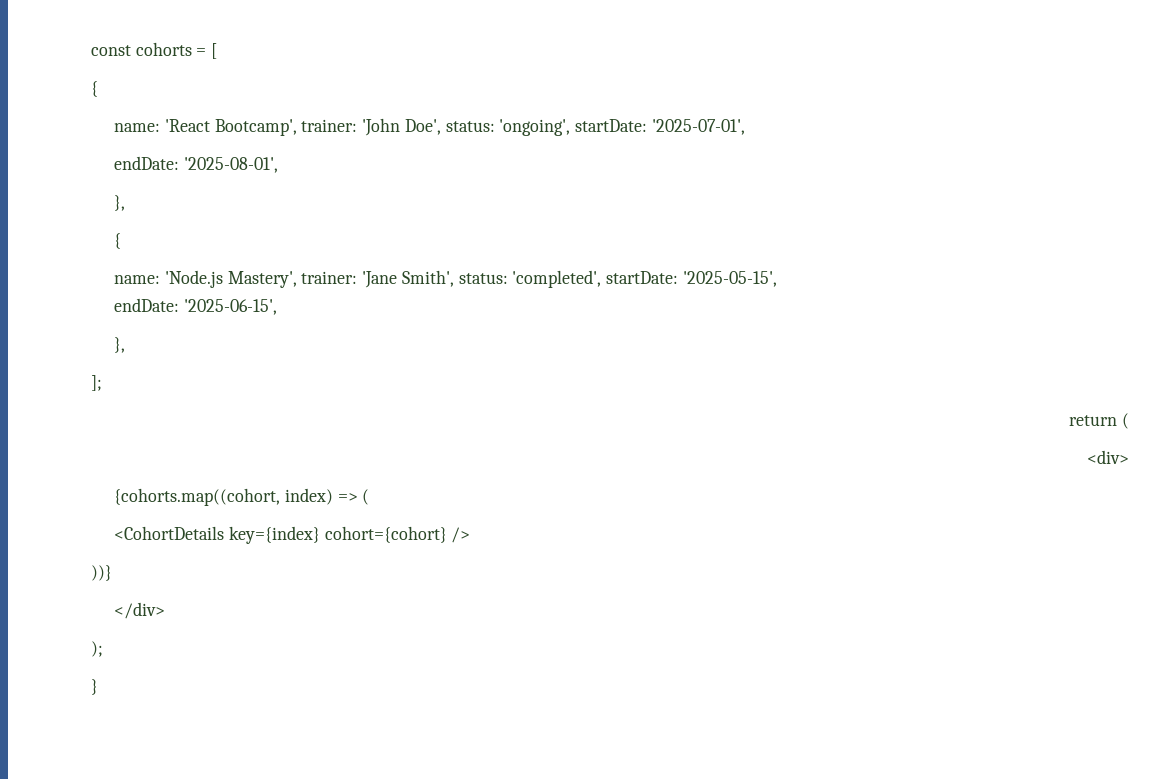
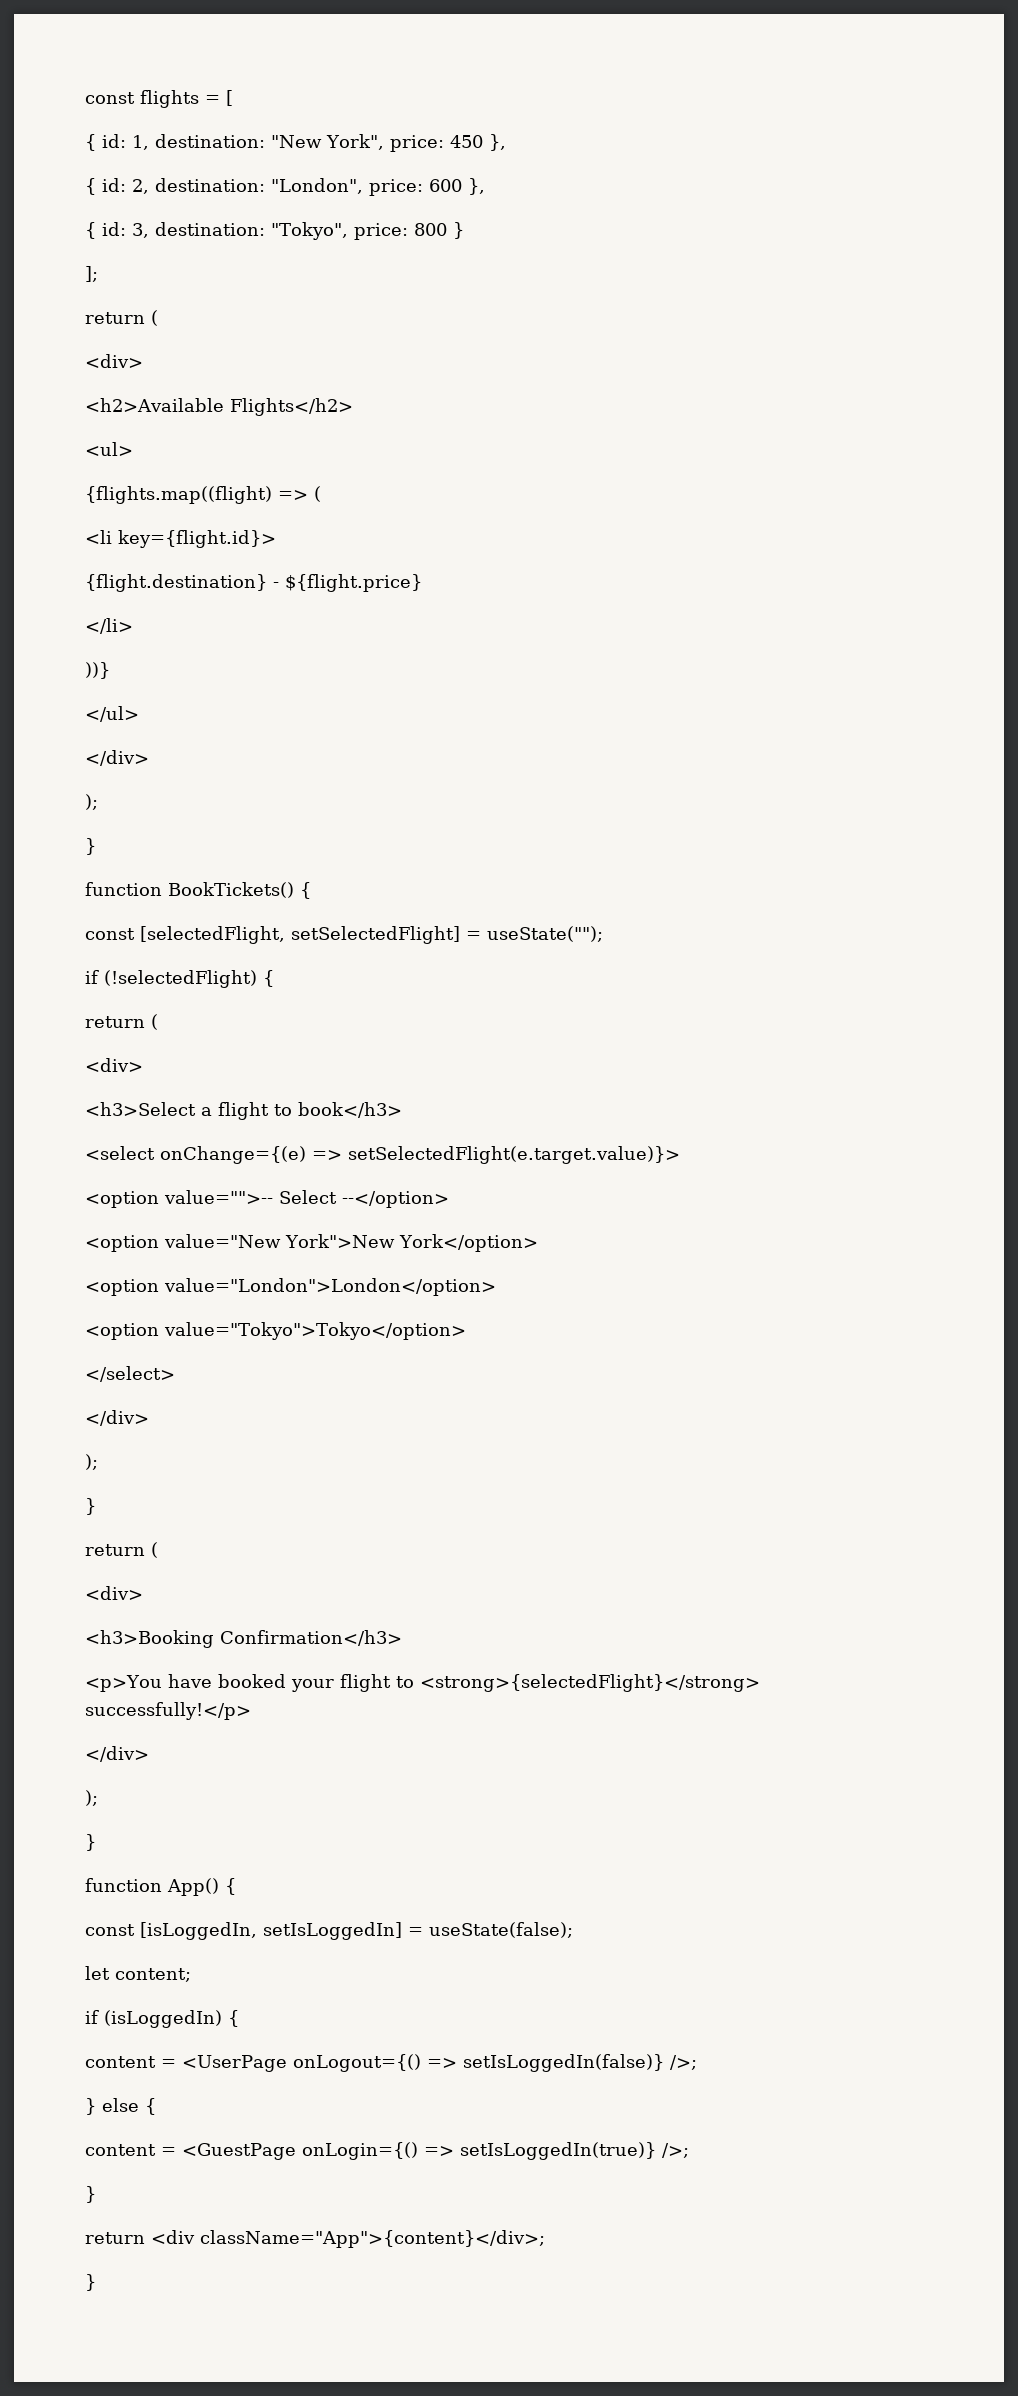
- const cohorts = [
- {
- name: 'React Bootcamp', trainer: 'John Doe', status: 'ongoing', startDate: '2025-07-01',
- endDate: '2025-08-01',
- },
- {
- name: 'Node.js Mastery', trainer: 'Jane Smith', status: 'completed', startDate: '2025-05-15',
- endDate: '2025-06-15',
- },
+ const flights = [
+ { id: 1, destination: "New York", price: 450 },
+ { id: 2, destination: "London", price: 600 },
+ { id: 3, destination: "Tokyo", price: 800 }
  ];
  return (
  <div>
- {cohorts.map((cohort, index) => (
- <CohortDetails key={index} cohort={cohort} />
+ <h2>Available Flights</h2>
+ <ul>
+ {flights.map((flight) => (
+ <li key={flight.id}>
+ {flight.destination} - ${flight.price}
+ </li>
+ </ul>
  </div>
  );
+ }
+ function BookTickets() {
+ const [selectedFlight, setSelectedFlight] = useState("");
+ if (!selectedFlight) {
+ return (
+ <div>
+ <h3>Select a flight to book</h3>
+ <select onChange={(e) => setSelectedFlight(e.target.value)}>
+ <option value="">-- Select --</option>
+ <option value="New York">New York</option>
+ <option value="London">London</option>
+ <option value="Tokyo">Tokyo</option>
+ </select>
+ </div>
+ );
+ }
+ return (
+ <div>
+ <h3>Booking Confirmation</h3>
+ <p>You have booked your flight to <strong>{selectedFlight}</strong> successfully!</p>
+ </div>
+ );
+ }
+ function App() {
+ const [isLoggedIn, setIsLoggedIn] = useState(false);
+ let content;
+ if (isLoggedIn) {
+ content = <UserPage onLogout={() => setIsLoggedIn(false)} />;
+ } else {
+ content = <GuestPage onLogin={() => setIsLoggedIn(true)} />;
+ }
+ return <div className="App">{content}</div>;

